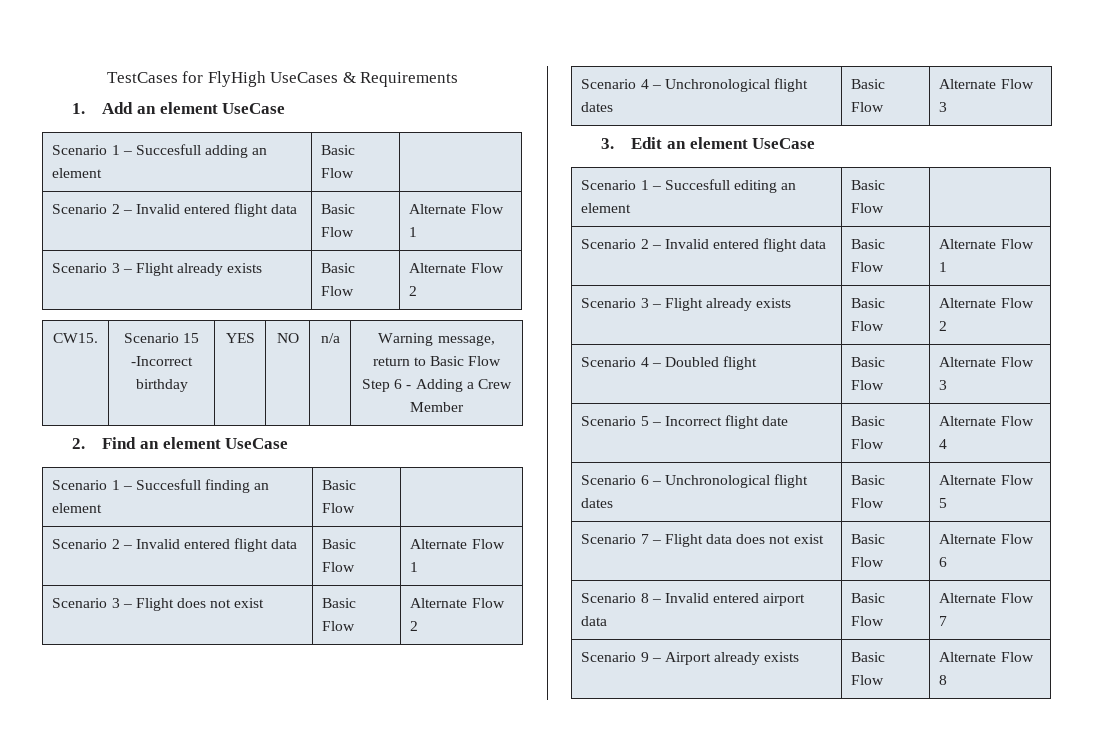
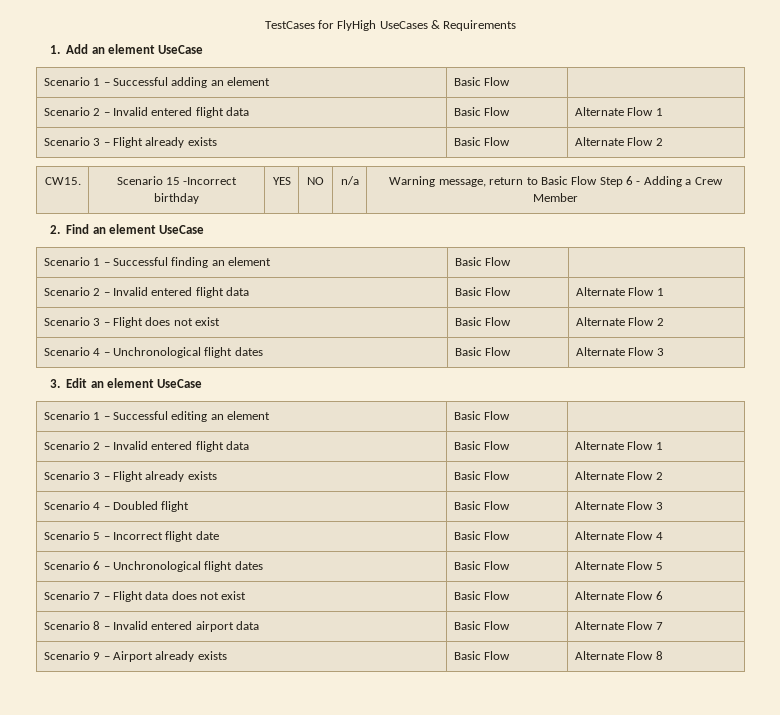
- Scenario 1 – Succesfull adding an element | Basic Flow |
+ Scenario 1 – Successful adding an element | Basic Flow |
- Scenario 1 – Succesfull finding an element | Basic Flow |
+ Scenario 1 – Successful finding an element | Basic Flow |
- Scenario 1 – Succesfull editing an element | Basic Flow |
+ Scenario 1 – Successful editing an element | Basic Flow |

